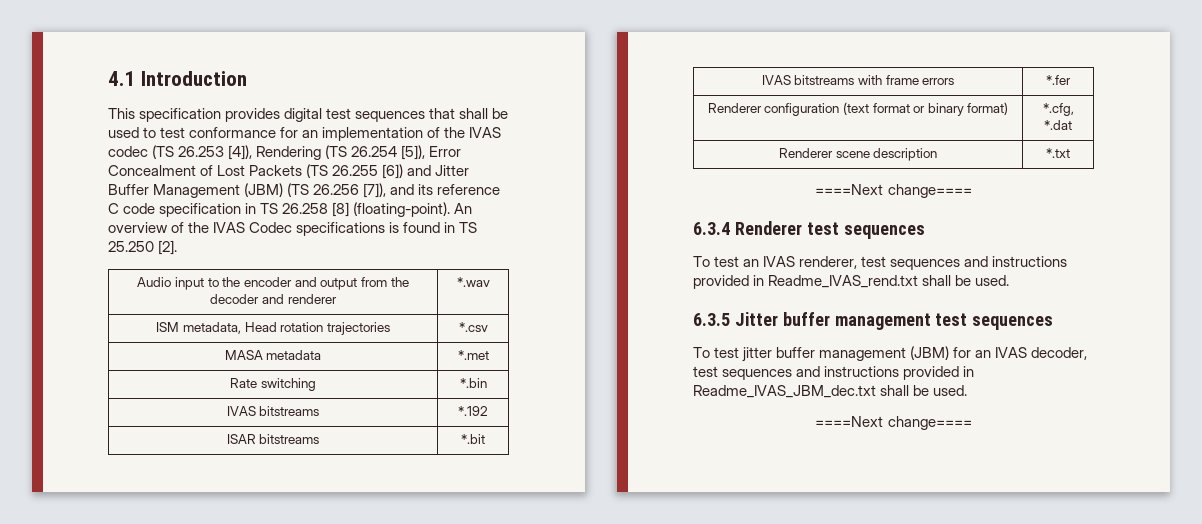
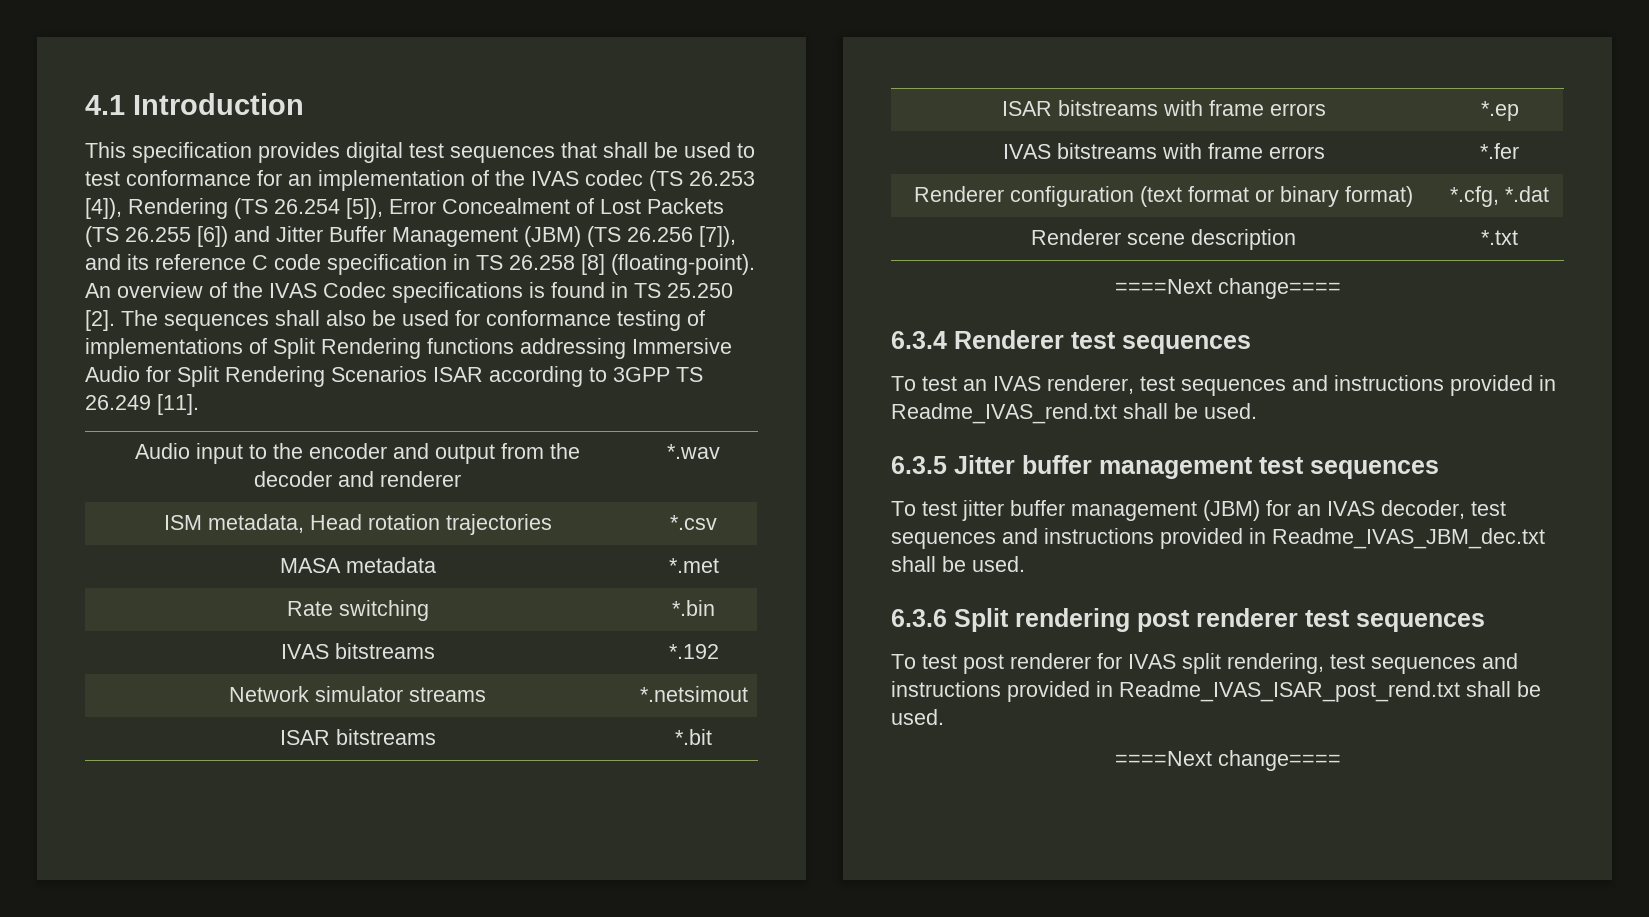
+ The sequences shall also be used for conformance testing of implementations of Split Rendering functions addressing Immersive Audio for Split Rendering Scenarios ISAR according to 3GPP TS 26.249 [11].
+ Network simulator streams | *.netsimout
+ ISAR bitstreams with frame errors | *.ep
+ 6.3.6 Split rendering post renderer test sequences
+ To test post renderer for IVAS split rendering, test sequences and instructions provided in Readme_IVAS_ISAR_post_rend.txt shall be used.

